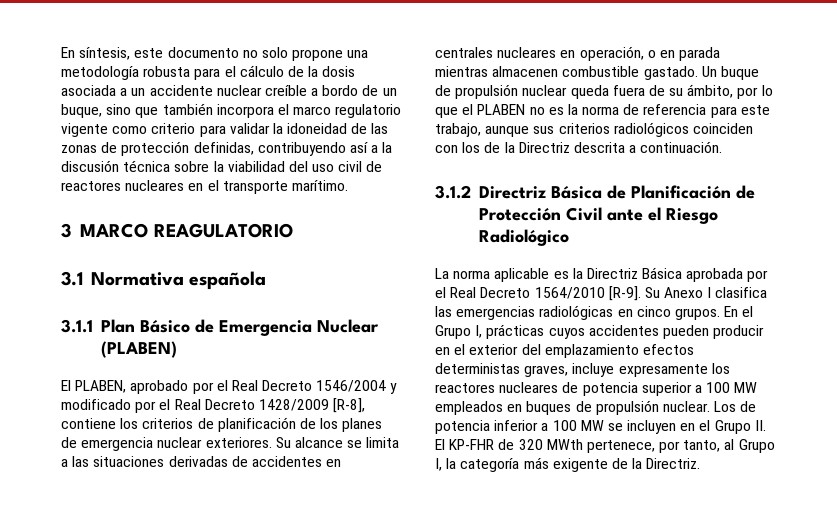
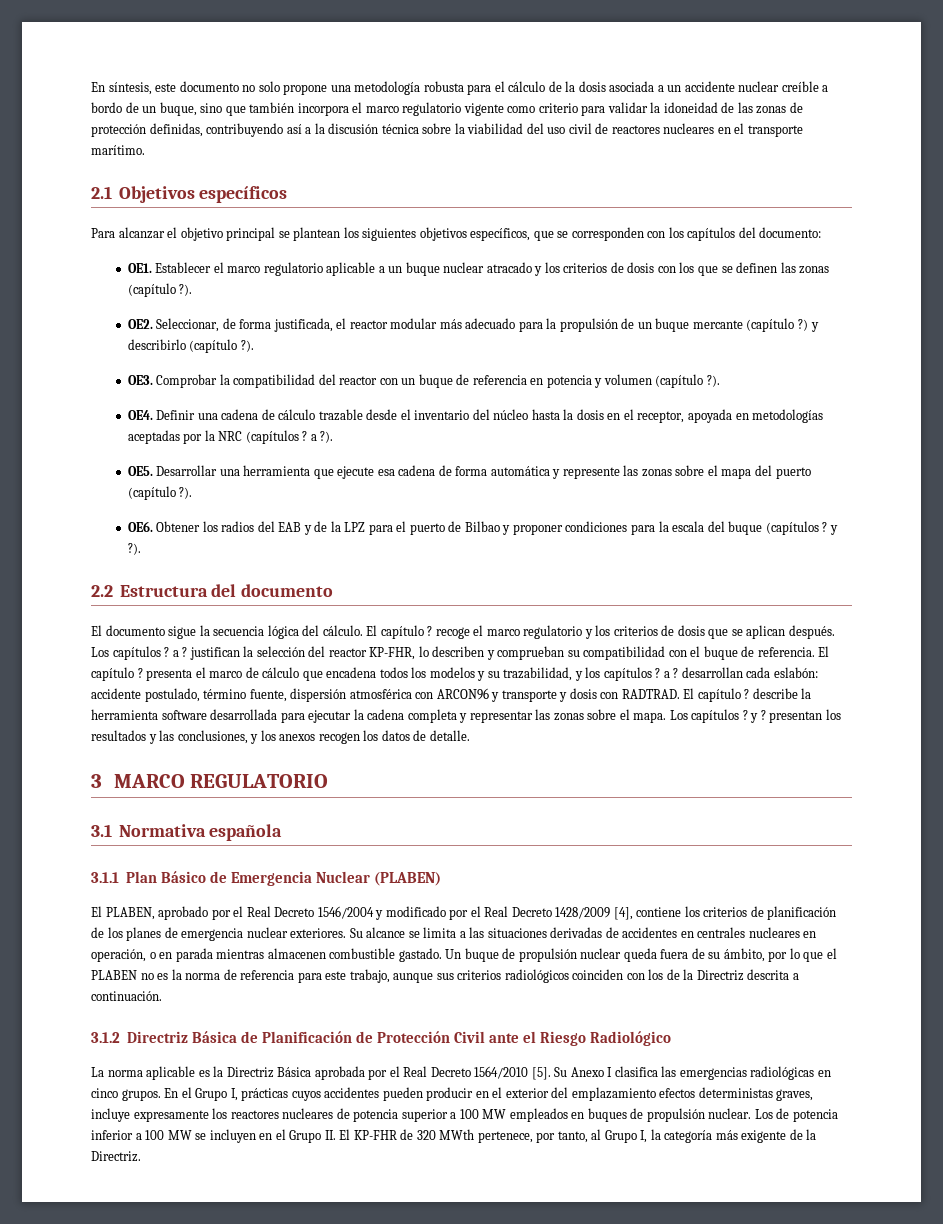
- 3 MARCO REAGULATORIO
+ 2.1 Objetivos específicos
+ Para alcanzar el objetivo principal se plantean los siguientes objetivos específicos, que se corresponden con los capítulos del documento:
+ OE1. Establecer el marco regulatorio aplicable a un buque nuclear atracado y los criterios de dosis con los que se definen las zonas (capítulo ?).
+ OE2. Seleccionar, de forma justificada, el reactor modular más adecuado para la propulsión de un buque mercante (capítulo ?) y describirlo (capítulo ?).
+ OE3. Comprobar la compatibilidad del reactor con un buque de referencia en potencia y volumen (capítulo ?).
+ OE4. Definir una cadena de cálculo trazable desde el inventario del núcleo hasta la dosis en el receptor, apoyada en metodologías aceptadas por la NRC (capítulos ? a ?).
+ OE5. Desarrollar una herramienta que ejecute esa cadena de forma automática y represente las zonas sobre el mapa del puerto (capítulo ?).
+ OE6. Obtener los radios del EAB y de la LPZ para el puerto de Bilbao y proponer condiciones para la escala del buque (capítulos ? y ?).
+ 2.2 Estructura del documento
+ El documento sigue la secuencia lógica del cálculo. El capítulo ? recoge el marco regulatorio y los criterios de dosis que se aplican después. Los capítulos ? a ? justifican la selección del reactor KP-FHR, lo describen y comprueban su compatibilidad con el buque de referencia. El capítulo ? presenta el marco de cálculo que encadena todos los modelos y su trazabilidad, y los capítulos ? a ? desarrollan cada eslabón: accidente postulado, término fuente, dispersión atmosférica con ARCON96 y transporte y dosis con RADTRAD. El capítulo ? describe la herramienta software desarrollada para ejecutar la cadena completa y representar las zonas sobre el mapa. Los capítulos ? y ? presentan los resultados y las conclusiones, y los anexos recogen los datos de detalle.
+ 3 MARCO REGULATORIO
- El PLABEN, aprobado por el Real Decreto 1546/2004 y modificado por el Real Decreto 1428/2009 [R-8], contiene los criterios de planificación de los planes de emergencia nuclear exteriores.
+ El PLABEN, aprobado por el Real Decreto 1546/2004 y modificado por el Real Decreto 1428/2009 [4], contiene los criterios de planificación de los planes de emergencia nuclear exteriores.
- La norma aplicable es la Directriz Básica aprobada por el Real Decreto 1564/2010 [R-9].
+ La norma aplicable es la Directriz Básica aprobada por el Real Decreto 1564/2010 [5].

